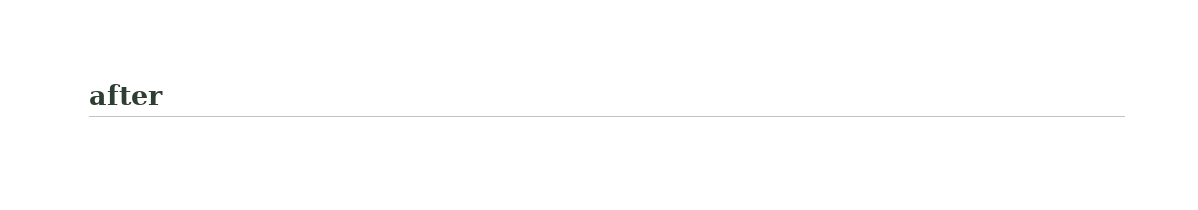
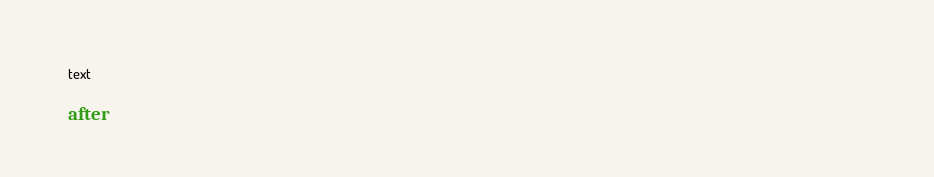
+ text

